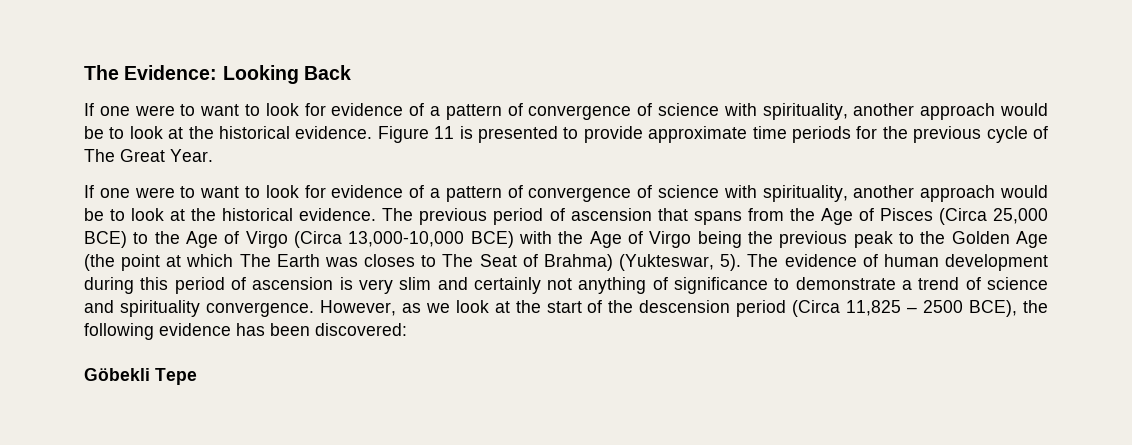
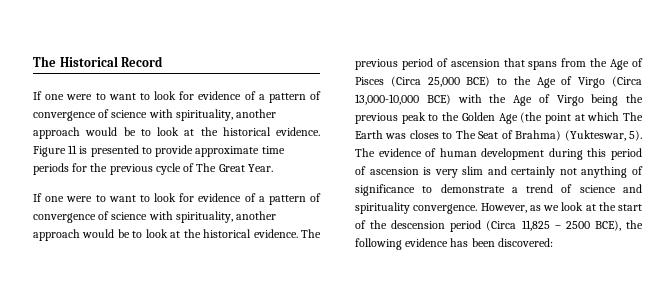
- The Evidence: Looking Back
+ The Historical Record
- Göbekli Tepe

